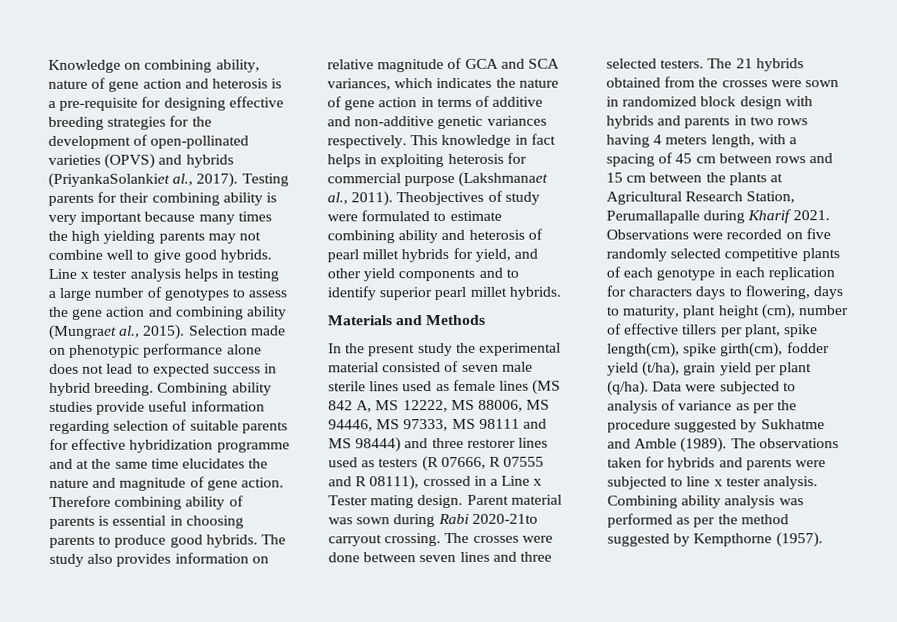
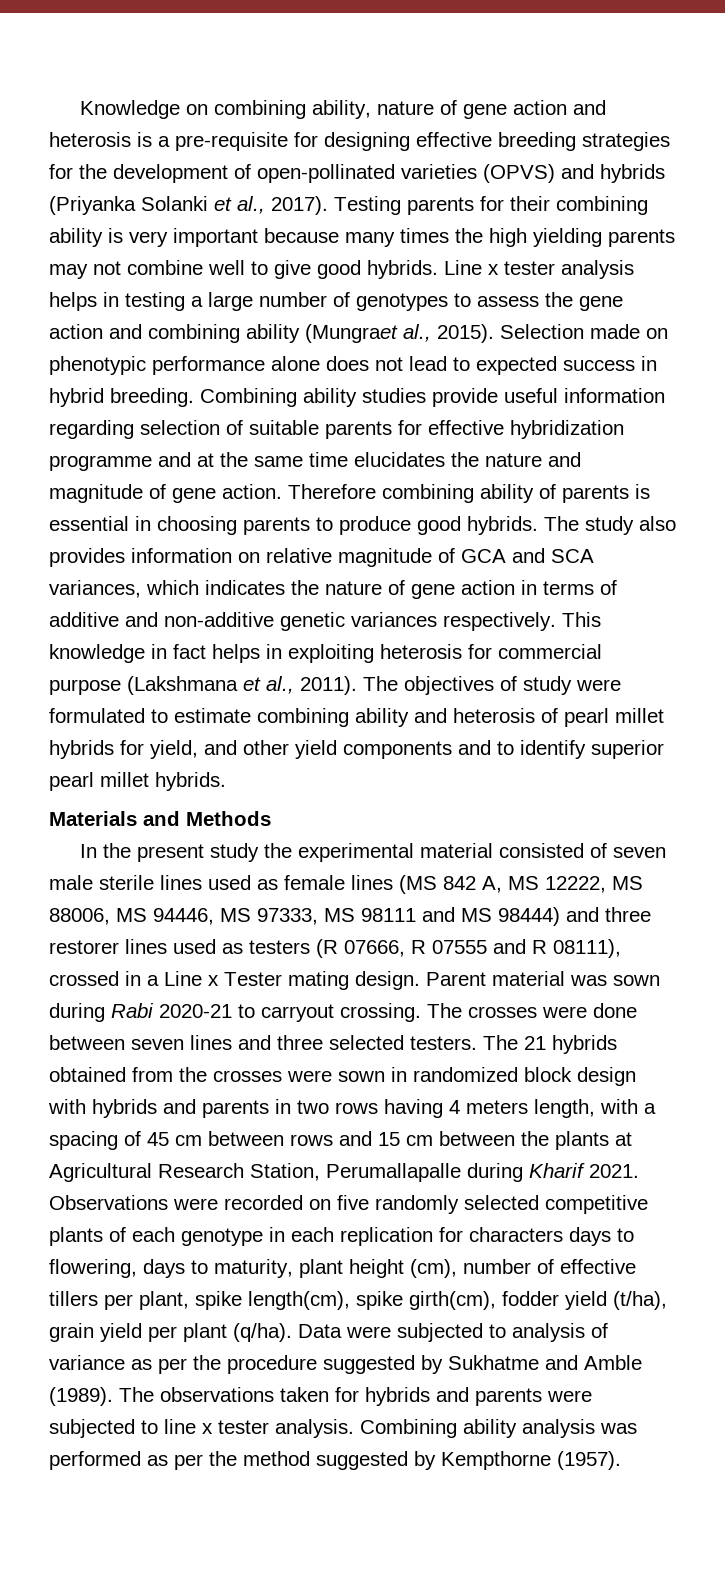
- Knowledge on combining ability, nature of gene action and heterosis is a pre-requisite for designing effective breeding strategies for the development of open-pollinated varieties (OPVS) and hybrids (PriyankaSolankiet al., 2017).
+ Knowledge on combining ability, nature of gene action and heterosis is a pre-requisite for designing effective breeding strategies for the development of open-pollinated varieties (OPVS) and hybrids (Priyanka Solanki et al., 2017).
- This knowledge in fact helps in exploiting heterosis for commercial purpose (Lakshmanaet al., 2011). Theobjectives of study were formulated to estimate combining ability and heterosis of pearl millet hybrids for yield, and other yield components and to identify superior pearl millet hybrids.
+ This knowledge in fact helps in exploiting heterosis for commercial purpose (Lakshmana et al., 2011). The objectives of study were formulated to estimate combining ability and heterosis of pearl millet hybrids for yield, and other yield components and to identify superior pearl millet hybrids.
- Parent material was sown during Rabi 2020-21to carryout crossing.
+ Parent material was sown during Rabi 2020-21 to carryout crossing.

